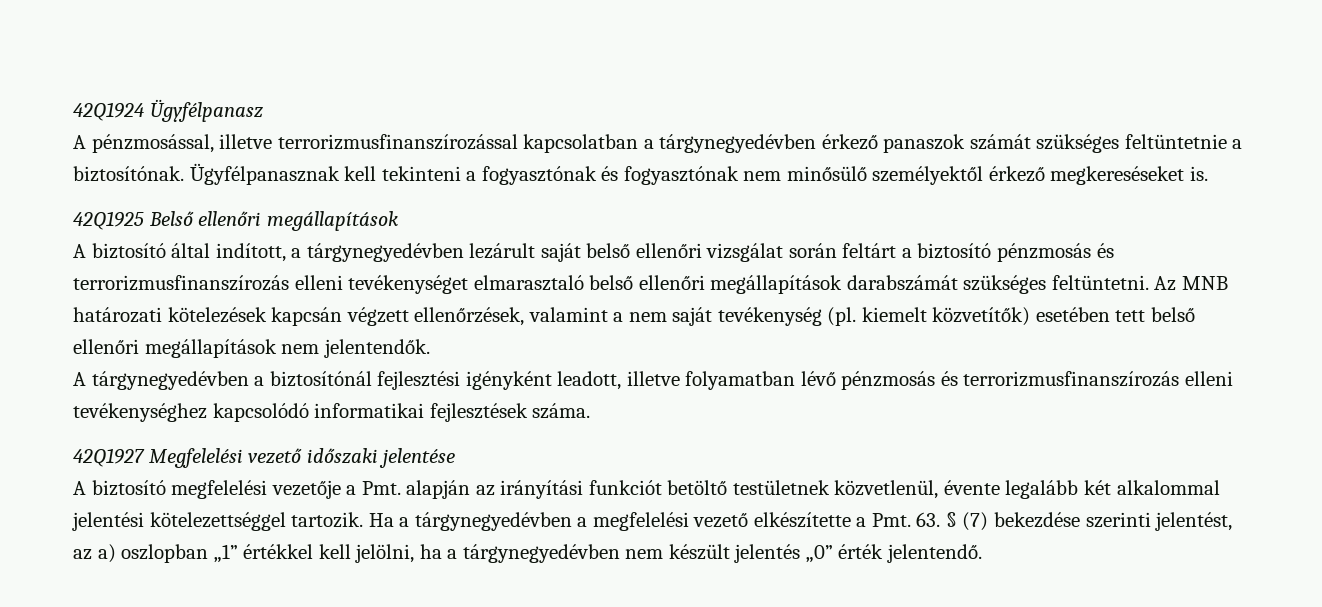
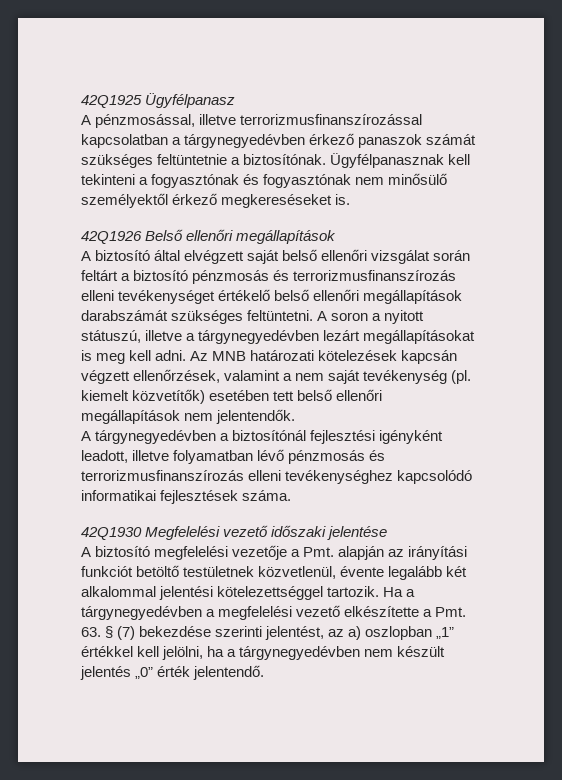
- 42Q1924 Ügyfélpanasz
+ 42Q1925 Ügyfélpanasz
- 42Q1925 Belső ellenőri megállapítások
+ 42Q1926 Belső ellenőri megállapítások
- A biztosító által indított, a tárgynegyedévben lezárult saját belső ellenőri vizsgálat során feltárt a biztosító pénzmosás és terrorizmusfinanszírozás elleni tevékenységet elmarasztaló belső ellenőri megállapítások darabszámát szükséges feltüntetni.
+ A biztosító által elvégzett saját belső ellenőri vizsgálat során feltárt a biztosító pénzmosás és terrorizmusfinanszírozás elleni tevékenységet értékelő belső ellenőri megállapítások darabszámát szükséges feltüntetni.
+ A soron a nyitott státuszú, illetve a tárgynegyedévben lezárt megállapításokat is meg kell adni.
- 42Q1927 Megfelelési vezető időszaki jelentése
+ 42Q1930 Megfelelési vezető időszaki jelentése

